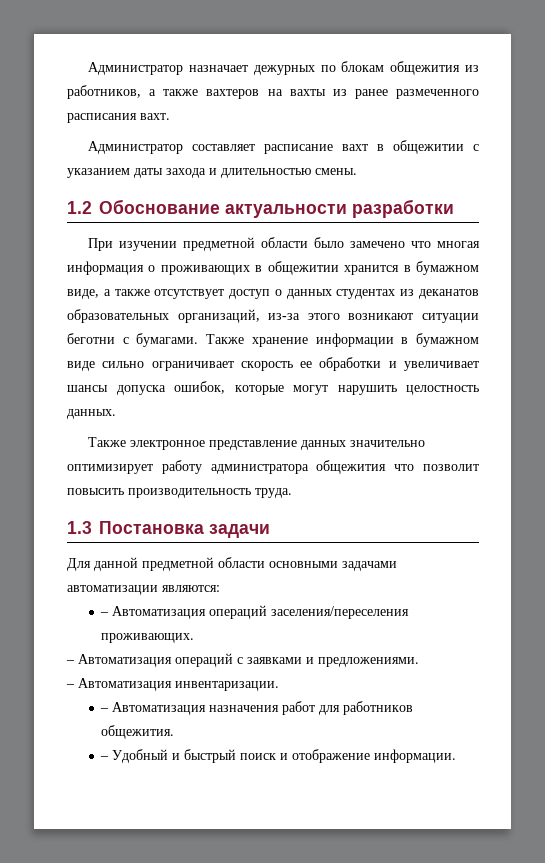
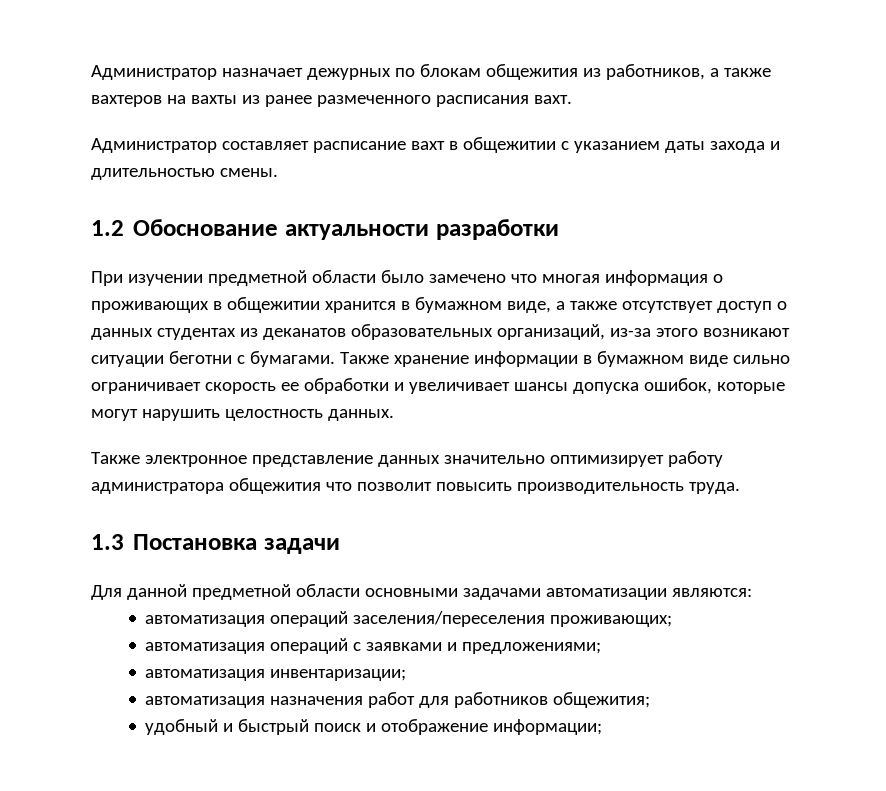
- – Автоматизация операций заселения/переселения проживающих.
- – Автоматизация операций с заявками и предложениями.
- – Автоматизация инвентаризации.
- – Автоматизация назначения работ для работников общежития.
- – Удобный и быстрый поиск и отображение информации.
+ автоматизация операций заселения/переселения проживающих;
+ автоматизация операций с заявками и предложениями;
+ автоматизация инвентаризации;
+ автоматизация назначения работ для работников общежития;
+ удобный и быстрый поиск и отображение информации;

